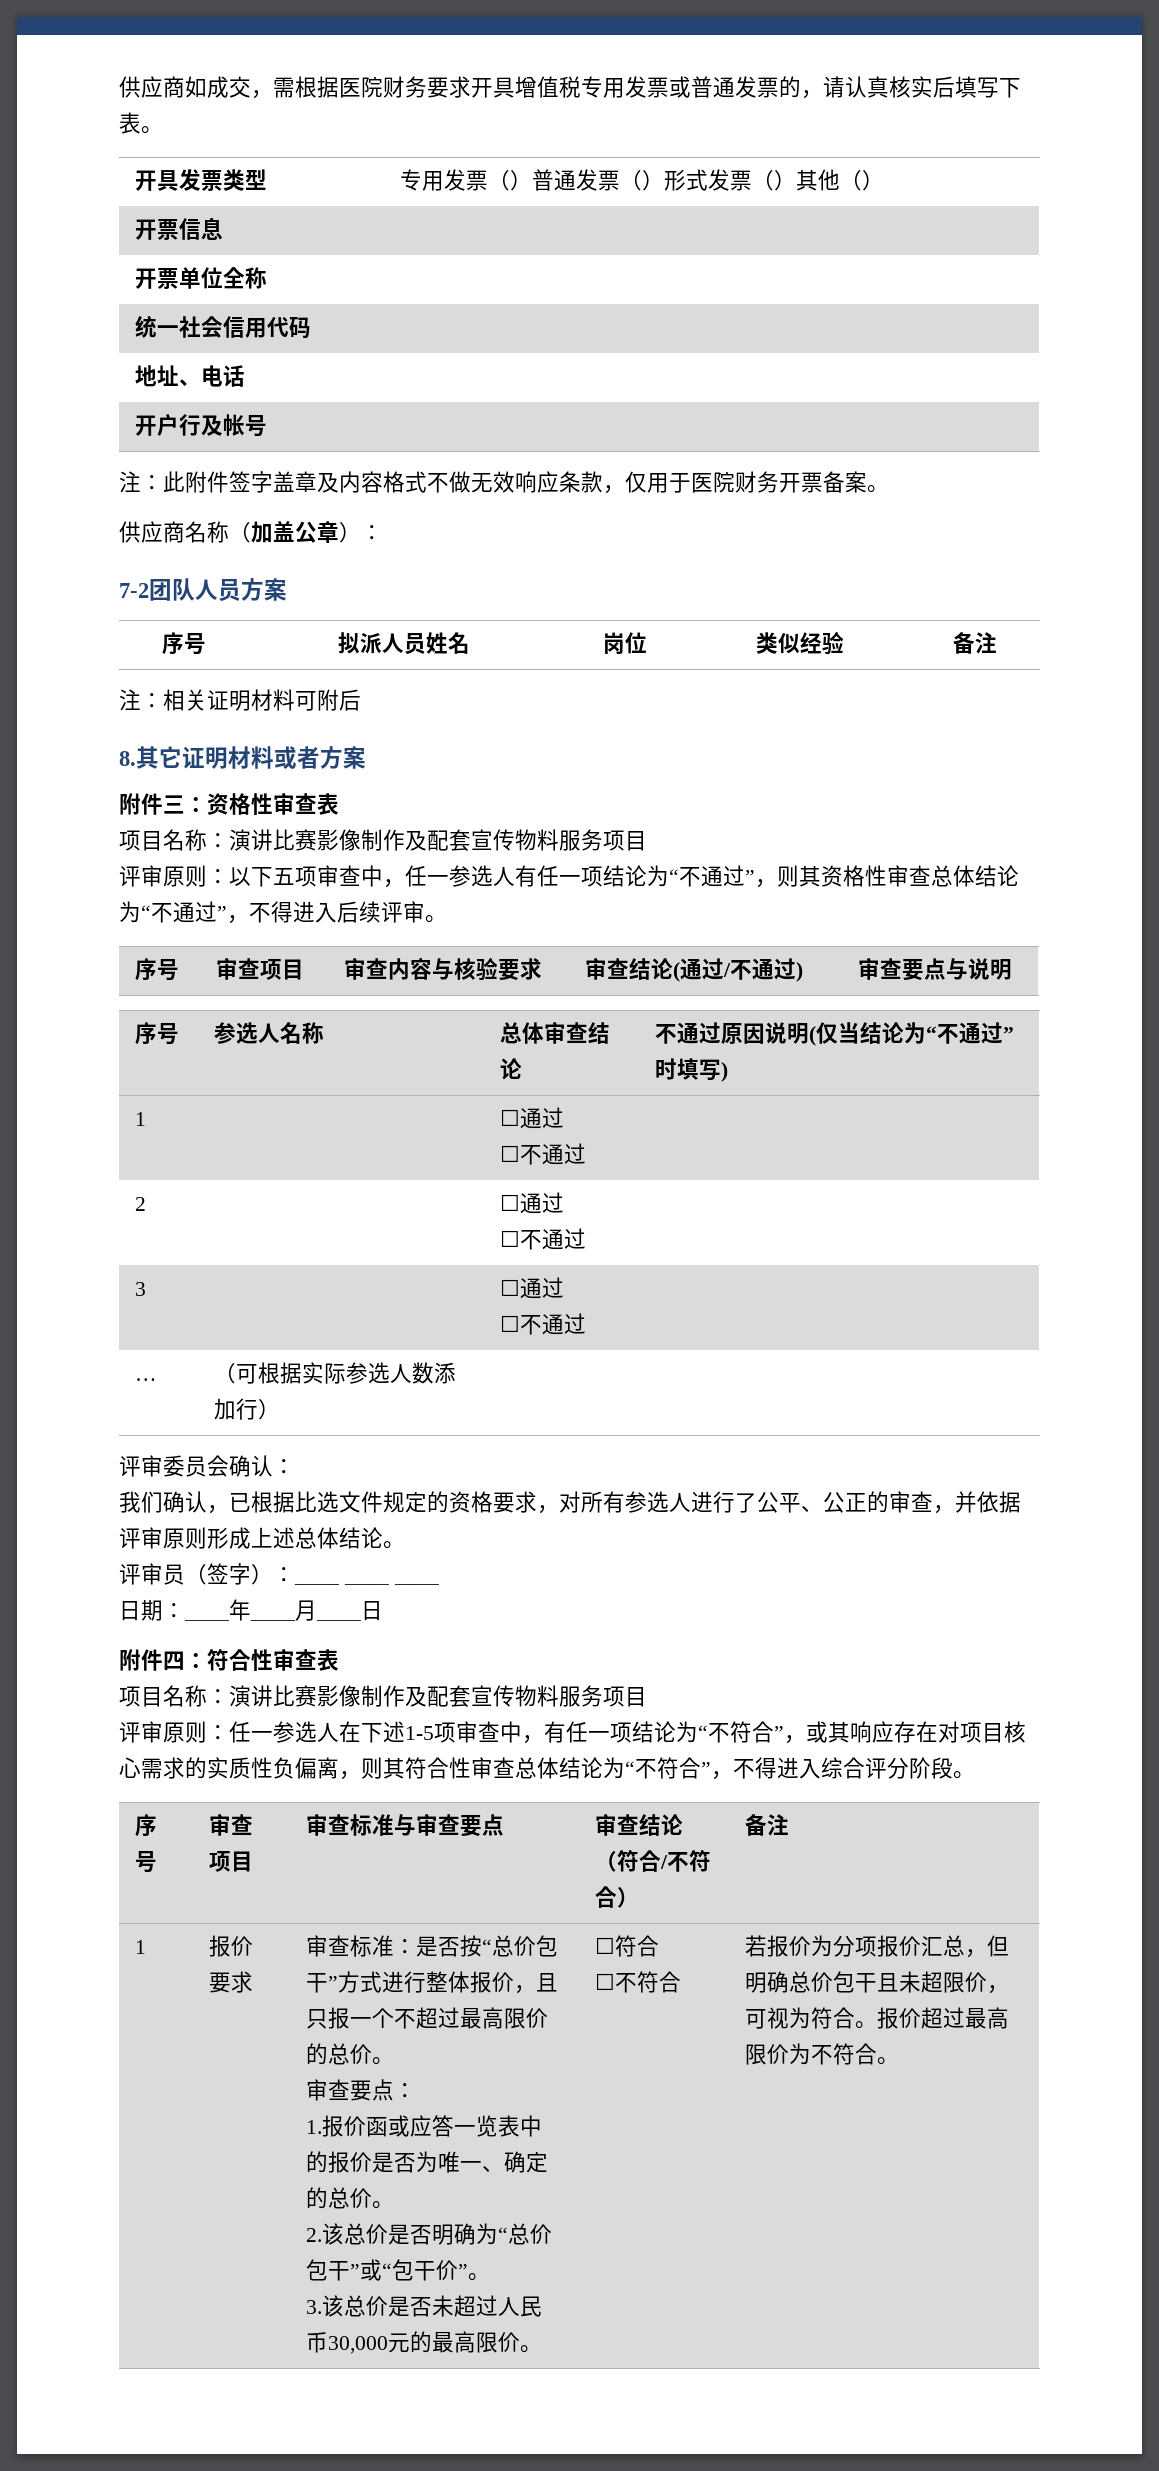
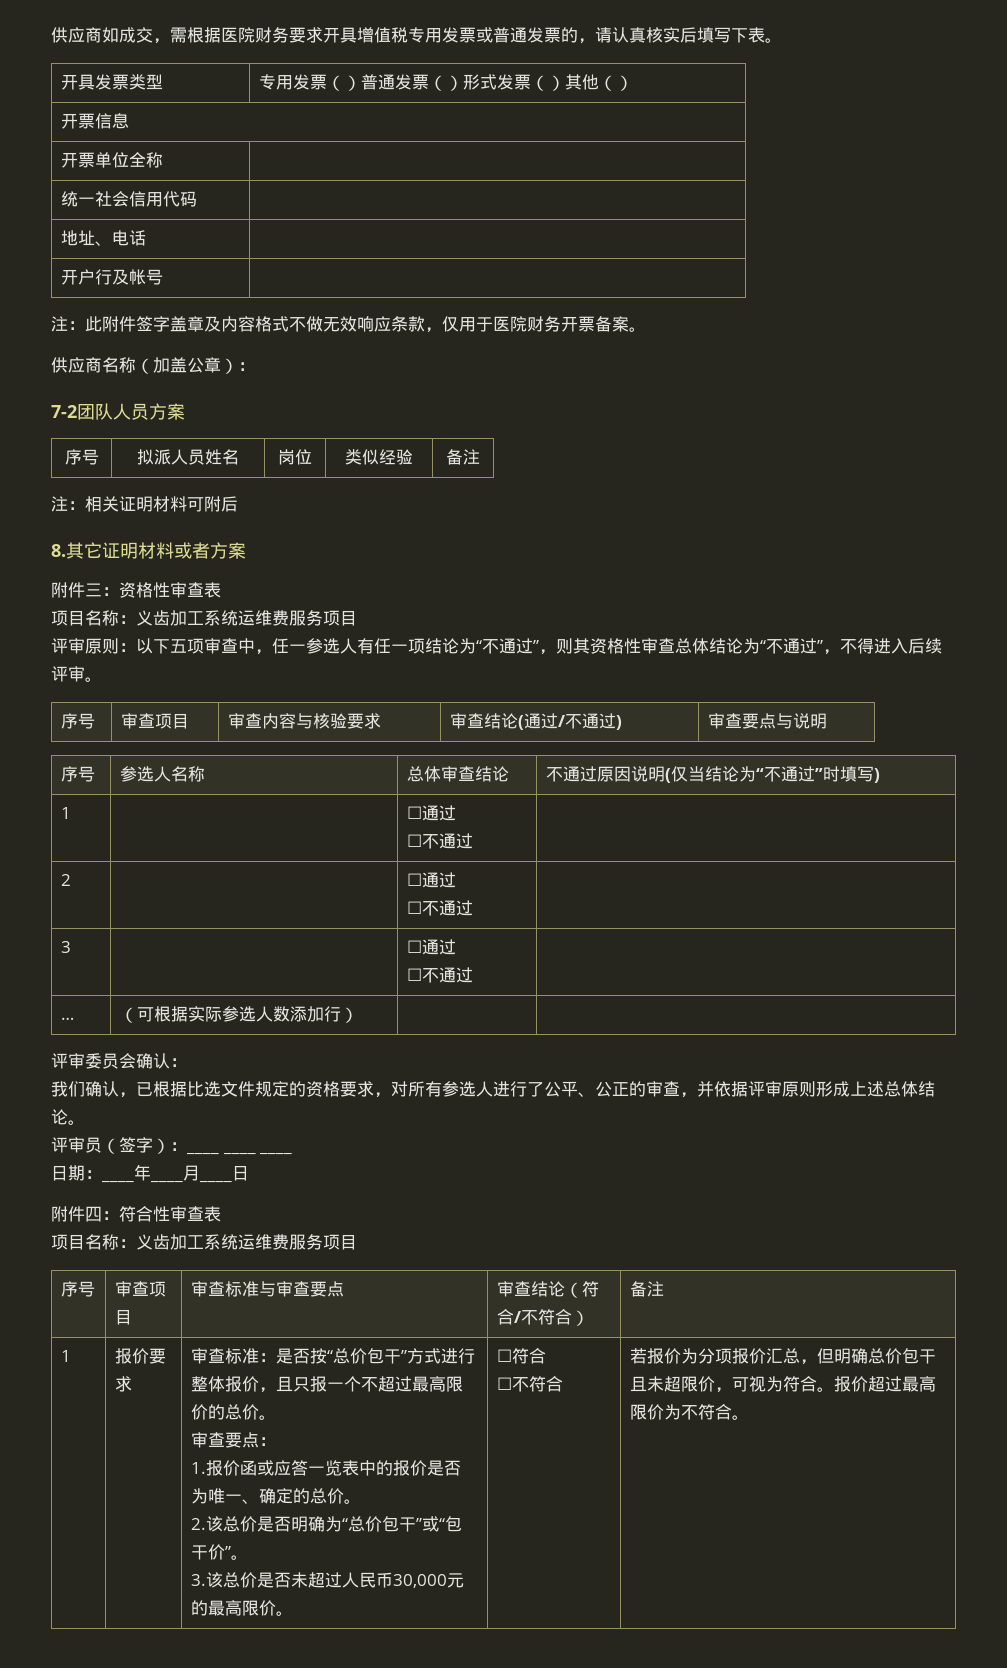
  附件三：资格性审查表
- 项目名称：演讲比赛影像制作及配套宣传物料服务项目
+ 项目名称：义齿加工系统运维费服务项目
  附件四：符合性审查表
- 项目名称：演讲比赛影像制作及配套宣传物料服务项目
- 评审原则：任一参选人在下述1-5项审查中，有任一项结论为“不符合”，或其响应存在对项目核心需求的实质性负偏离，则其符合性审查总体结论为“不符合”，不得进入综合评分阶段。
+ 项目名称：义齿加工系统运维费服务项目

